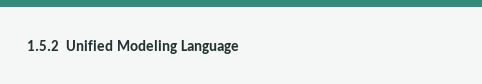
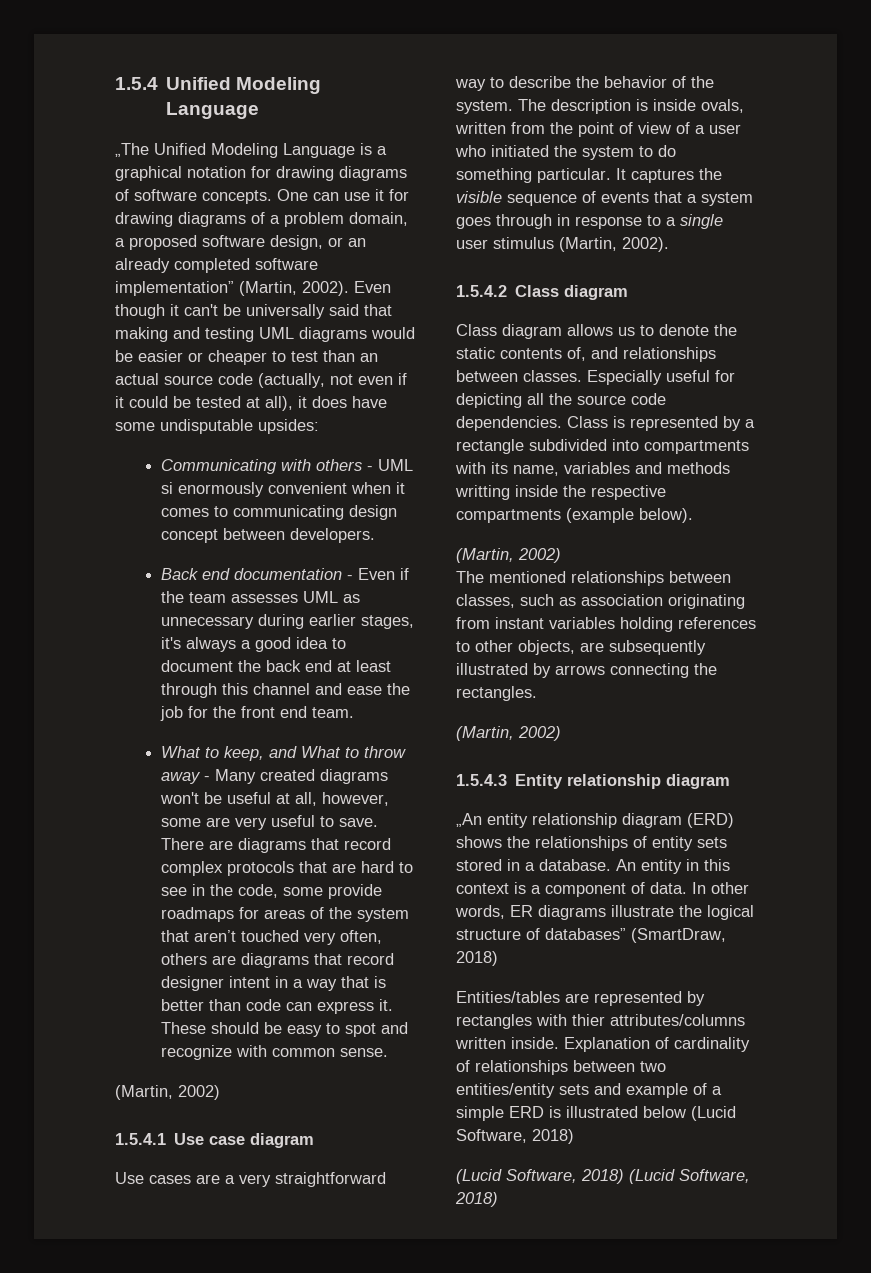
- 1.5.2 Unified Modeling Language
+ 1.5.4 Unified Modeling Language
+ „The Unified Modeling Language is a graphical notation for drawing diagrams of software concepts. One can use it for drawing diagrams of a problem domain, a proposed software design, or an already completed software implementation” (Martin, 2002). Even though it can't be universally said that making and testing UML diagrams would be easier or cheaper to test than an actual source code (actually, not even if it could be tested at all), it does have some undisputable upsides:
+ Communicating with others - UML si enormously convenient when it comes to communicating design concept between developers.
+ Back end documentation - Even if the team assesses UML as unnecessary during earlier stages, it's always a good idea to document the back end at least through this channel and ease the job for the front end team.
+ What to keep, and What to throw away - Many created diagrams won't be useful at all, however, some are very useful to save. There are diagrams that record complex protocols that are hard to see in the code, some provide roadmaps for areas of the system that aren’t touched very often, others are diagrams that record designer intent in a way that is better than code can express it. These should be easy to spot and recognize with common sense.
+ (Martin, 2002)
+ 1.5.4.1 Use case diagram
+ Use cases are a very straightforward way to describe the behavior of the system. The description is inside ovals, written from the point of view of a user who initiated the system to do something particular. It captures the visible sequence of events that a system goes through in response to a single user stimulus (Martin, 2002).
+ 1.5.4.2 Class diagram
+ Class diagram allows us to denote the static contents of, and relationships between classes. Especially useful for depicting all the source code dependencies. Class is represented by a rectangle subdivided into compartments with its name, variables and methods writting inside the respective compartments (example below).
+ (Martin, 2002)
+ The mentioned relationships between classes, such as association originating from instant variables holding references to other objects, are subsequently illustrated by arrows connecting the rectangles.
+ (Martin, 2002)
+ 1.5.4.3 Entity relationship diagram
+ „An entity relationship diagram (ERD) shows the relationships of entity sets stored in a database. An entity in this context is a component of data. In other words, ER diagrams illustrate the logical structure of databases” (SmartDraw, 2018)
+ Entities/tables are represented by rectangles with thier attributes/columns written inside. Explanation of cardinality of relationships between two entities/entity sets and example of a simple ERD is illustrated below (Lucid Software, 2018)
+ (Lucid Software, 2018) (Lucid Software, 2018)

